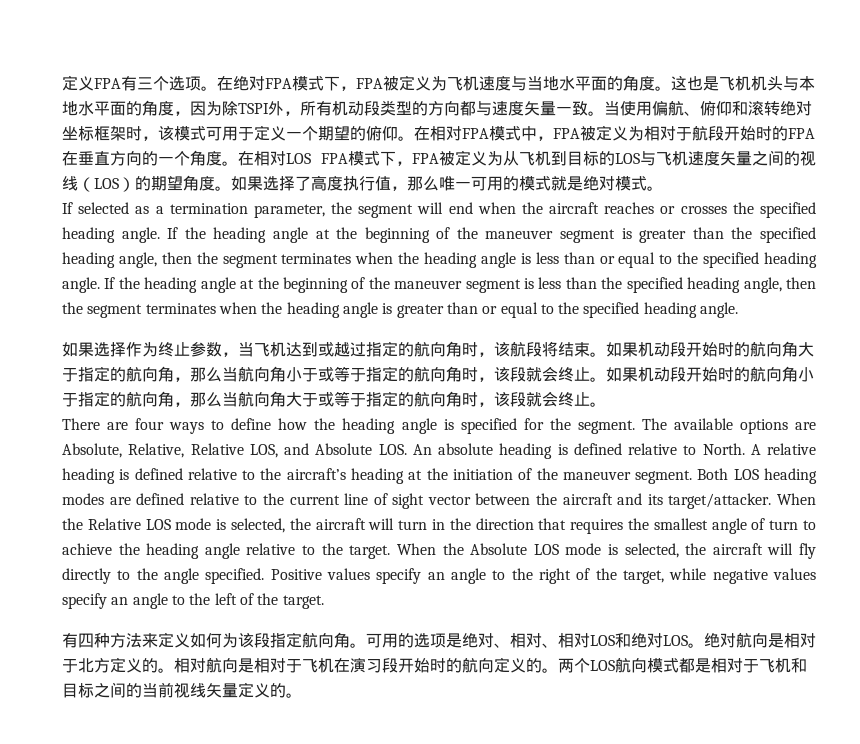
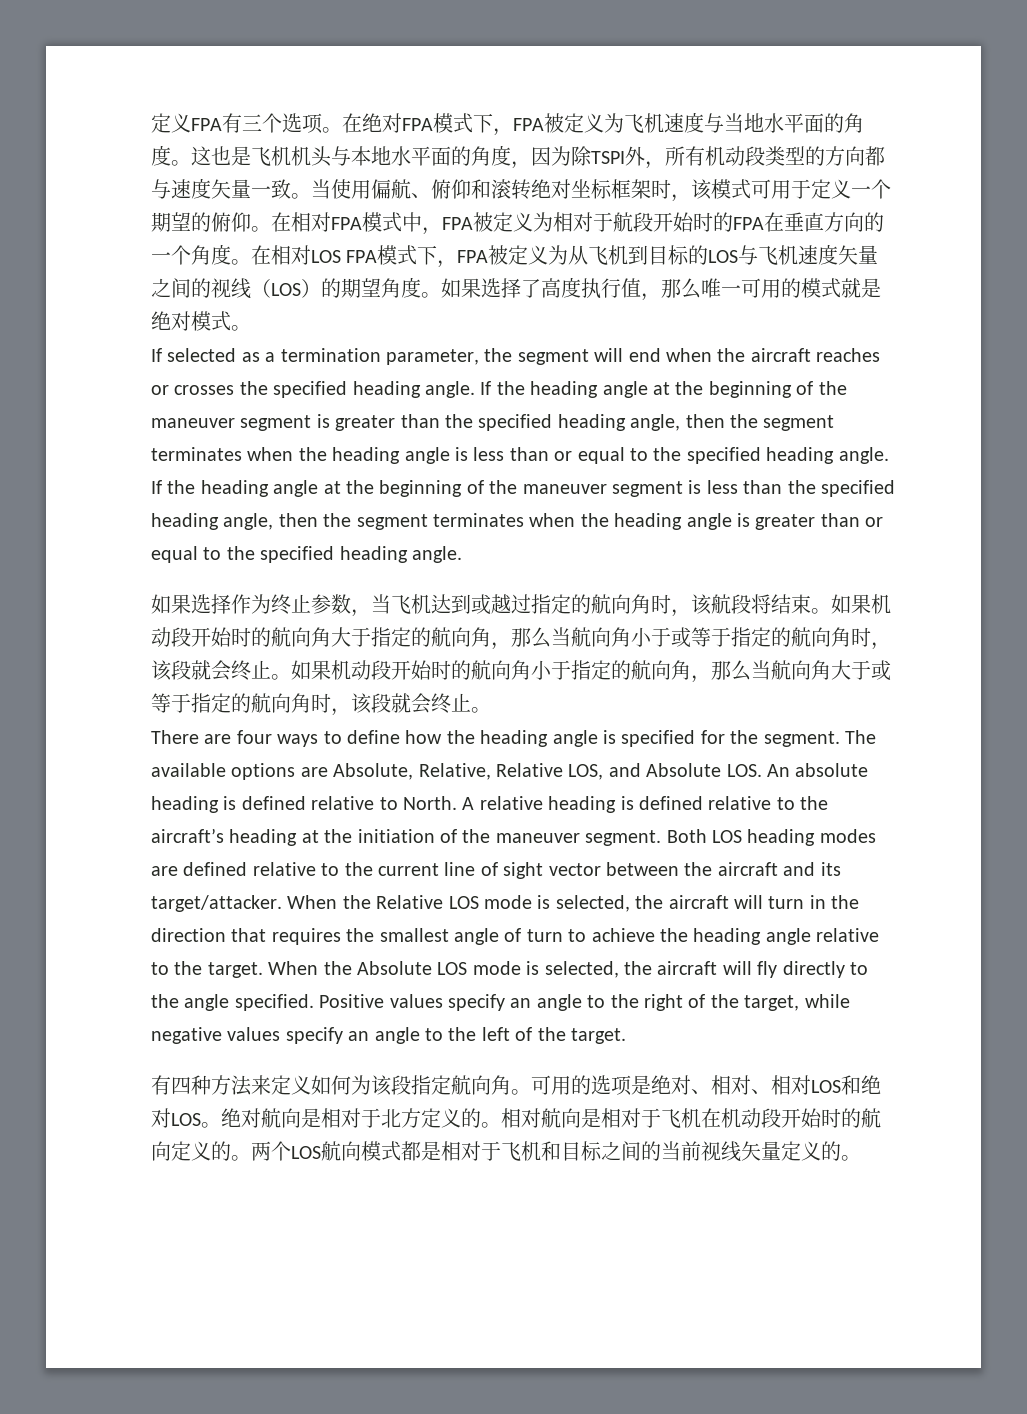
- 相对航向是相对于飞机在演习段开始时的航向定义的。
+ 相对航向是相对于飞机在机动段开始时的航向定义的。

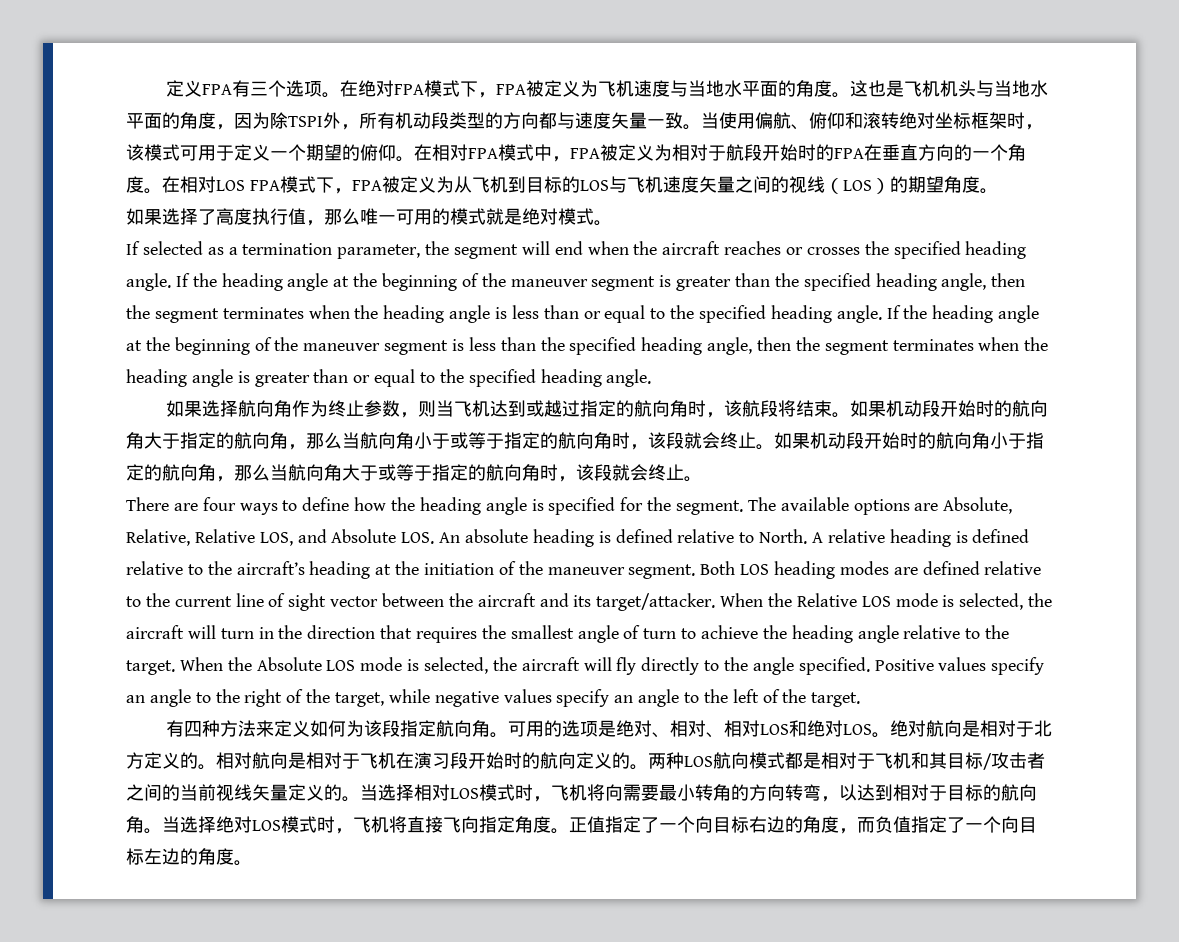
- 这也是飞机机头与本地水平面的角度，因为除TSPI外，所有机动段类型的方向都与速度矢量一致。
+ 这也是飞机机头与当地水平面的角度，因为除TSPI外，所有机动段类型的方向都与速度矢量一致。
- 在相对LOS FPA模式下，FPA被定义为从飞机到目标的LOS与飞机速度矢量之间的视线（LOS）的期望角度。如果选择了高度执行值，那么唯一可用的模式就是绝对模式。
+ 在相对LOS FPA模式下，FPA被定义为从飞机到目标的LOS与飞机速度矢量之间的视线（LOS）的期望角度。
+ 如果选择了高度执行值，那么唯一可用的模式就是绝对模式。
- 如果选择作为终止参数，当飞机达到或越过指定的航向角时，该航段将结束。
+ 如果选择航向角作为终止参数，则当飞机达到或越过指定的航向角时，该航段将结束。
- 相对航向是相对于飞机在机动段开始时的航向定义的。
+ 相对航向是相对于飞机在演习段开始时的航向定义的。
- 两个LOS航向模式都是相对于飞机和目标之间的当前视线矢量定义的。
+ 两种LOS航向模式都是相对于飞机和其目标/攻击者之间的当前视线矢量定义的。
+ 当选择相对LOS模式时，飞机将向需要最小转角的方向转弯，以达到相对于目标的航向角。当选择绝对LOS模式时，飞机将直接飞向指定角度。正值指定了一个向目标右边的角度，而负值指定了一个向目标左边的角度。

